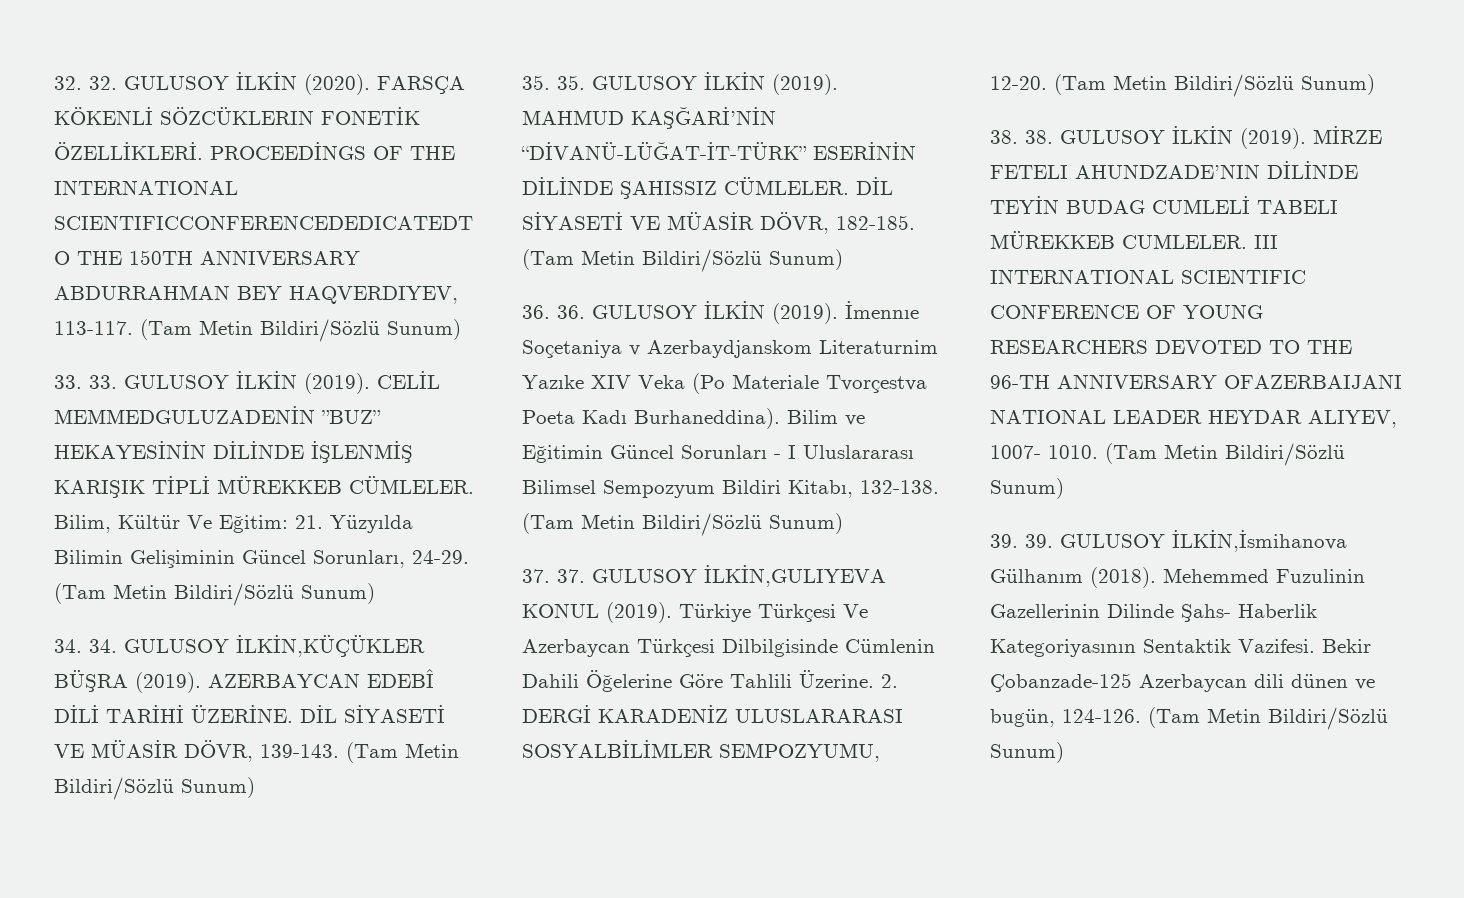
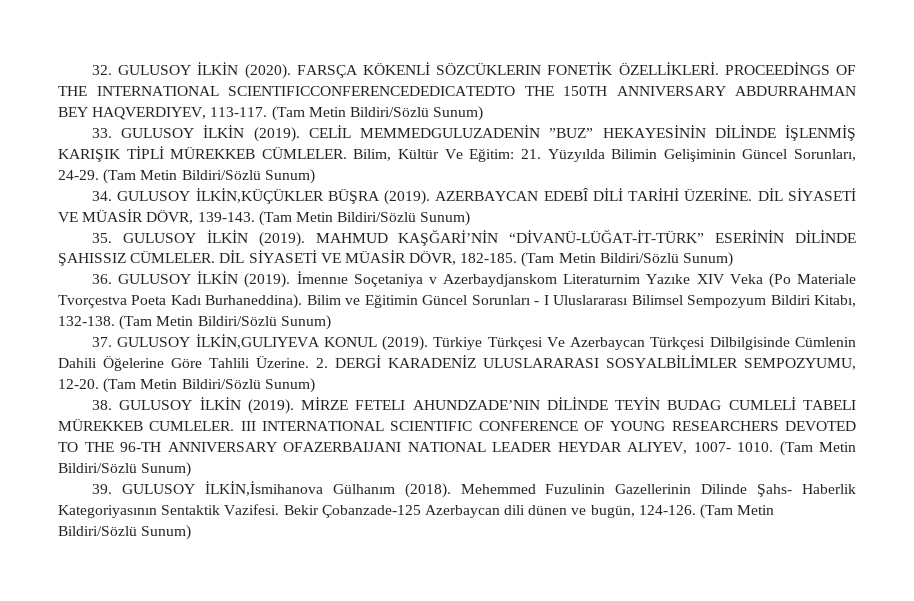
- 32. 32. GULUSOY İLKİN (2020).
+ 32. GULUSOY İLKİN (2020).
- 33. 33. GULUSOY İLKİN (2019).
+ 33. GULUSOY İLKİN (2019).
- 34. 34. GULUSOY İLKİN,KÜÇÜKLER BÜŞRA (2019).
+ 34. GULUSOY İLKİN,KÜÇÜKLER BÜŞRA (2019).
- 35. 35. GULUSOY İLKİN (2019).
+ 35. GULUSOY İLKİN (2019).
- 36. 36. GULUSOY İLKİN (2019).
+ 36. GULUSOY İLKİN (2019).
- 37. 37. GULUSOY İLKİN,GULIYEVA KONUL (2019).
+ 37. GULUSOY İLKİN,GULIYEVA KONUL (2019).
- 38. 38. GULUSOY İLKİN (2019).
+ 38. GULUSOY İLKİN (2019).
- 39. 39. GULUSOY İLKİN,İsmihanova Gülhanım (2018).
+ 39. GULUSOY İLKİN,İsmihanova Gülhanım (2018).

